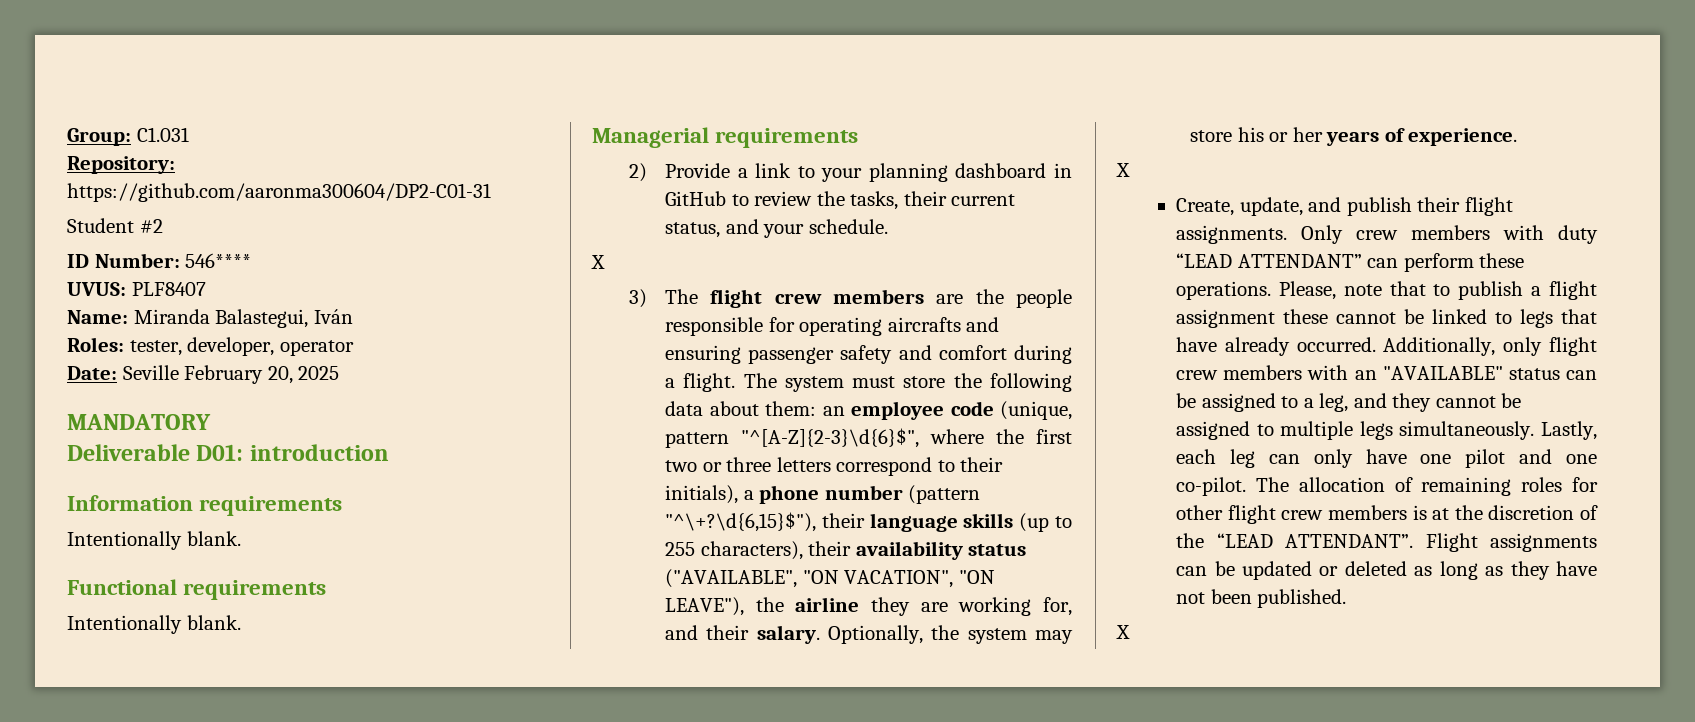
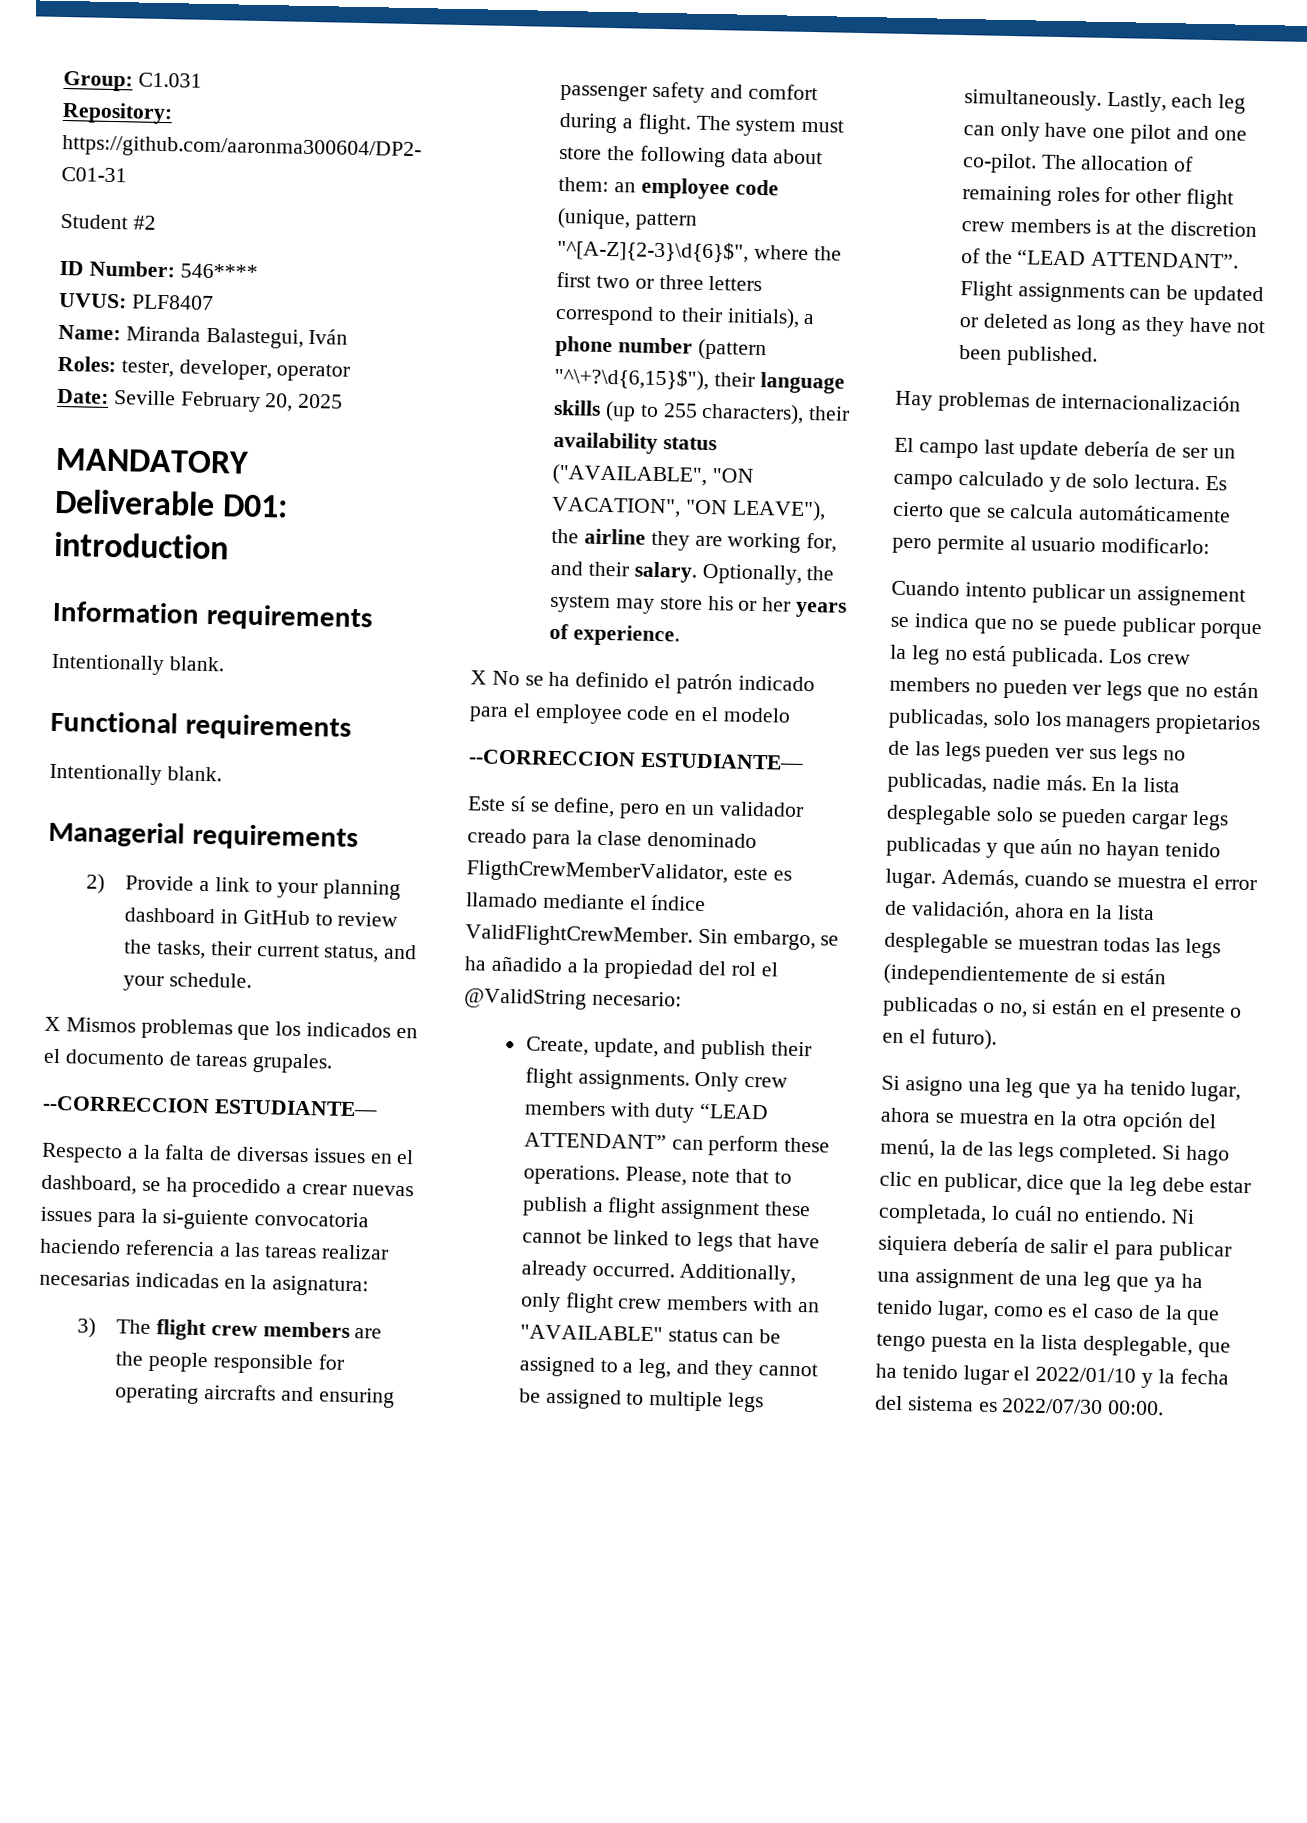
  2) Provide a link to your planning dashboard in GitHub to review the tasks, their current status, and your schedule.
- X
+ X Mismos problemas que los indicados en el documento de tareas grupales.
+ --CORRECCION ESTUDIANTE—
+ Respecto a la falta de diversas issues en el dashboard, se ha procedido a crear nuevas issues para la si-guiente convocatoria haciendo referencia a las tareas realizar necesarias indicadas en la asignatura:
  Optionally, the system may store his or her years of experience.
- X
+ X No se ha definido el patrón indicado para el employee code en el modelo
+ --CORRECCION ESTUDIANTE—
+ Este sí se define, pero en un validador creado para la clase denominado FligthCrewMemberValidator, este es llamado mediante el índice ValidFlightCrewMember. Sin embargo, se ha añadido a la propiedad del rol el @ValidString necesario:
  Flight assignments can be updated or deleted as long as they have not been published.
- X
+ Hay problemas de internacionalización
+ El campo last update debería de ser un campo calculado y de solo lectura. Es cierto que se calcula automáticamente pero permite al usuario modificarlo:
+ Cuando intento publicar un assignement se indica que no se puede publicar porque la leg no está publicada. Los crew members no pueden ver legs que no están publicadas, solo los managers propietarios de las legs pueden ver sus legs no publicadas, nadie más. En la lista desplegable solo se pueden cargar legs publicadas y que aún no hayan tenido lugar. Además, cuando se muestra el error de validación, ahora en la lista desplegable se muestran todas las legs (independientemente de si están publicadas o no, si están en el presente o en el futuro).
+ Si asigno una leg que ya ha tenido lugar, ahora se muestra en la otra opción del menú, la de las legs completed. Si hago clic en publicar, dice que la leg debe estar completada, lo cuál no entiendo. Ni siquiera debería de salir el para publicar una assignment de una leg que ya ha tenido lugar, como es el caso de la que tengo puesta en la lista desplegable, que ha tenido lugar el 2022/01/10 y la fecha del sistema es 2022/07/30 00:00.

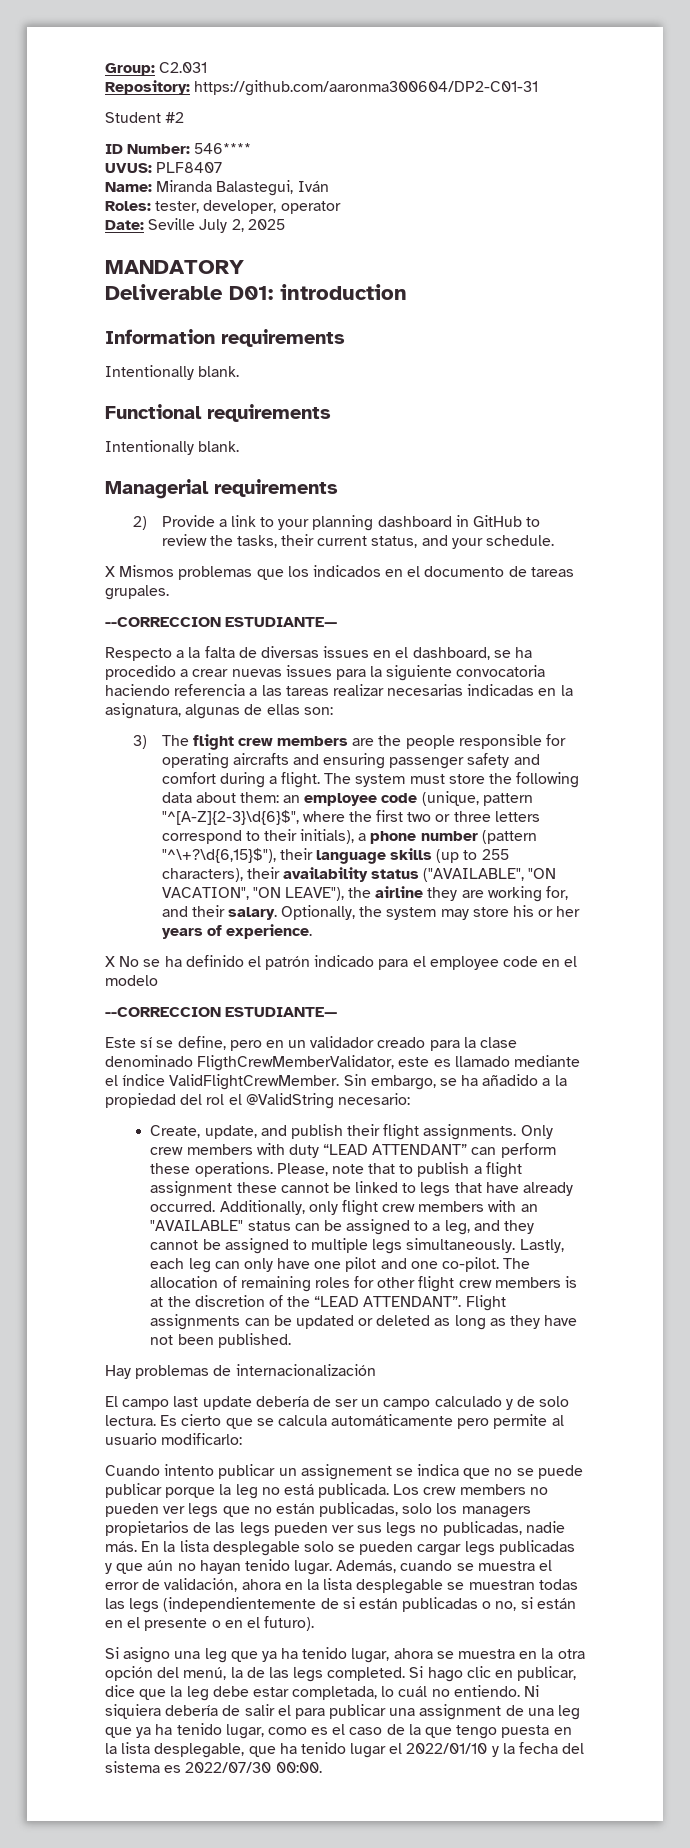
- Group: C1.031
+ Group: C2.031
- Date: Seville February 20, 2025
+ Date: Seville July 2, 2025
- Respecto a la falta de diversas issues en el dashboard, se ha procedido a crear nuevas issues para la si-guiente convocatoria haciendo referencia a las tareas realizar necesarias indicadas en la asignatura:
+ Respecto a la falta de diversas issues en el dashboard, se ha procedido a crear nuevas issues para la siguiente convocatoria haciendo referencia a las tareas realizar necesarias indicadas en la asignatura, algunas de ellas son:

